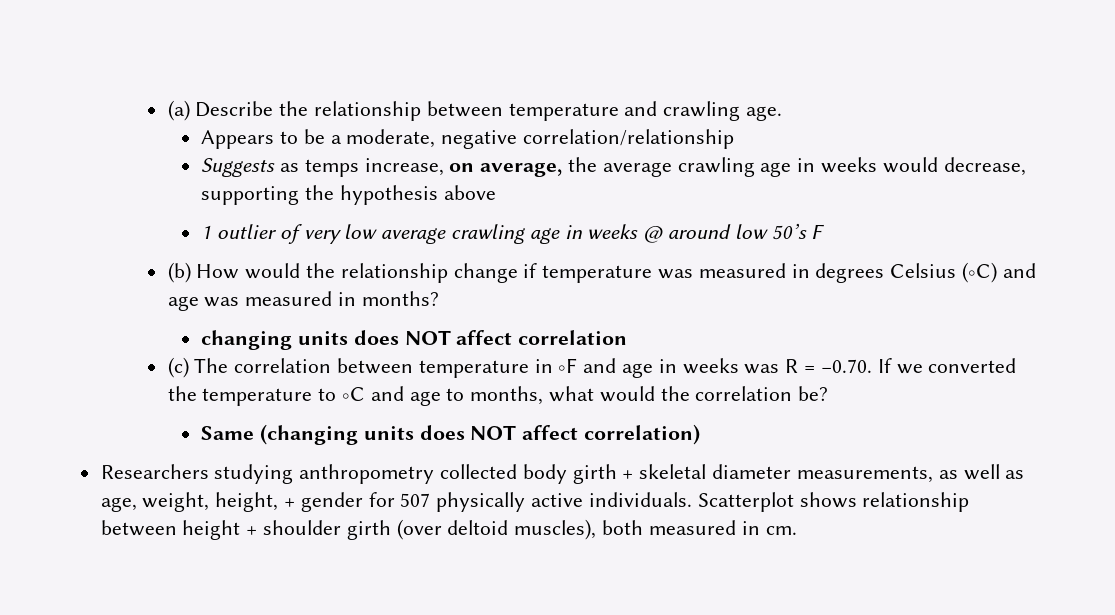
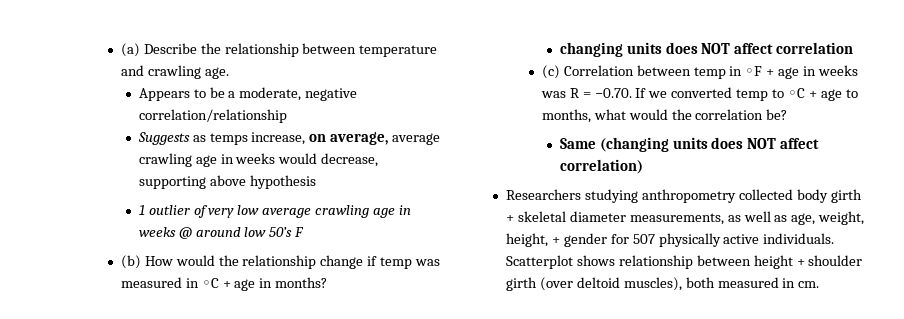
- Suggests as temps increase, on average, the average crawling age in weeks would decrease, supporting the hypothesis above
+ Suggests as temps increase, on average, average crawling age in weeks would decrease, supporting above hypothesis
- (b) How would the relationship change if temperature was measured in degrees Celsius (◦C) and age was measured in months?
+ (b) How would the relationship change if temp was measured in ◦C + age in months?
- (c) The correlation between temperature in ◦F and age in weeks was R = −0.70. If we converted the temperature to ◦C and age to months, what would the correlation be?
+ (c) Correlation between temp in ◦F + age in weeks was R = −0.70. If we converted temp to ◦C + age to months, what would the correlation be?

